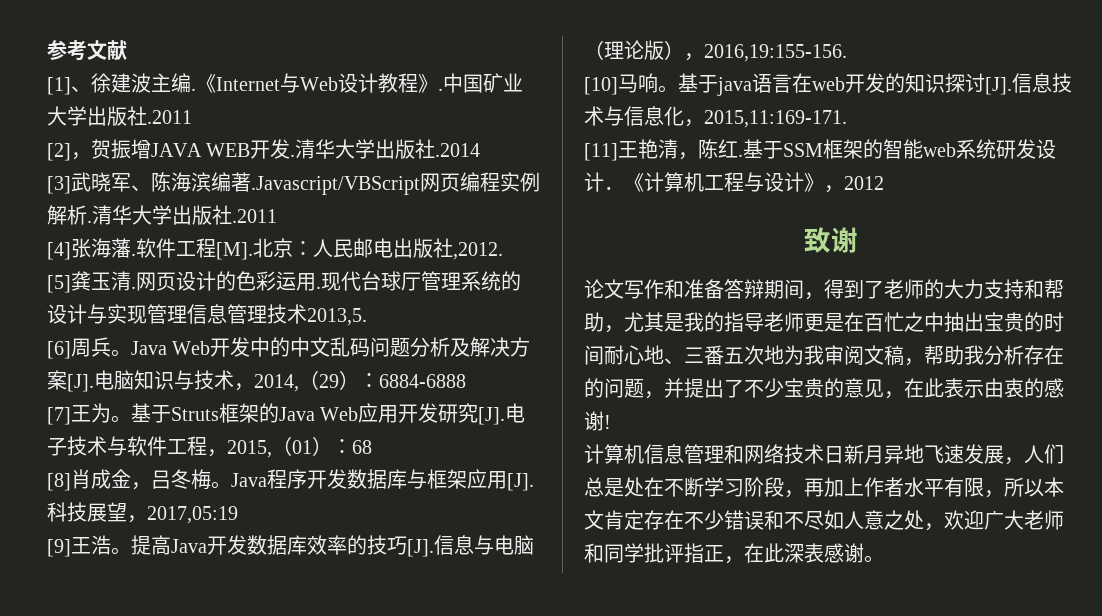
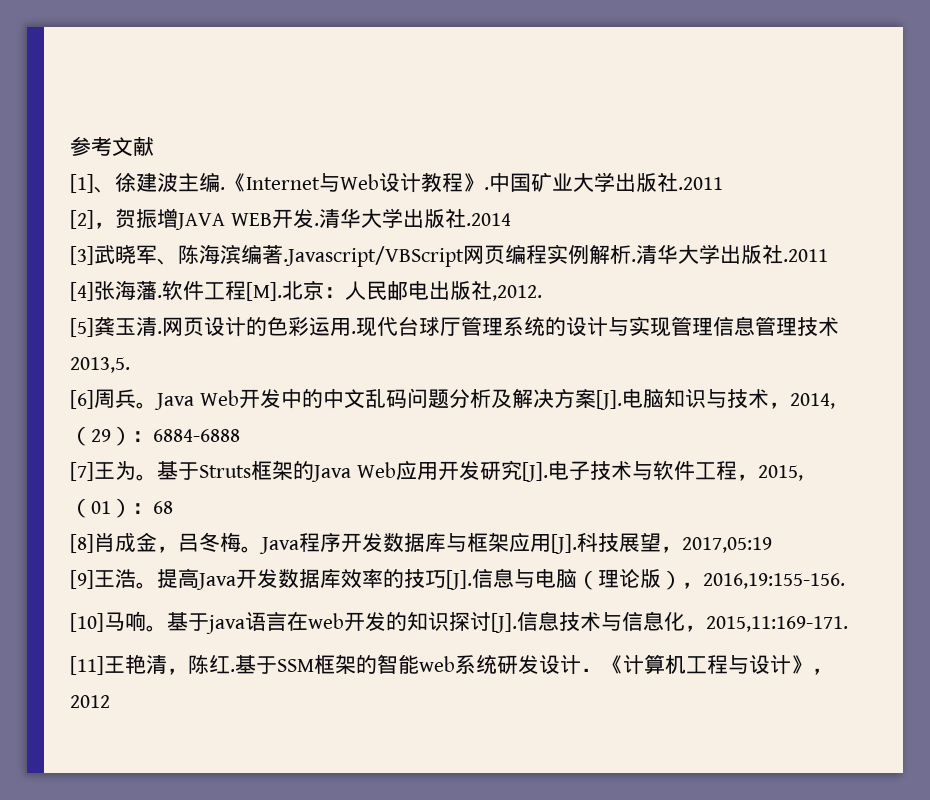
- 致谢
- 论文写作和准备答辩期间，得到了老师的大力支持和帮助，尤其是我的指导老师更是在百忙之中抽出宝贵的时间耐心地、三番五次地为我审阅文稿，帮助我分析存在的问题，并提出了不少宝贵的意见，在此表示由衷的感谢!
- 计算机信息管理和网络技术日新月异地飞速发展，人们总是处在不断学习阶段，再加上作者水平有限，所以本文肯定存在不少错误和不尽如人意之处，欢迎广大老师和同学批评指正，在此深表感谢。

